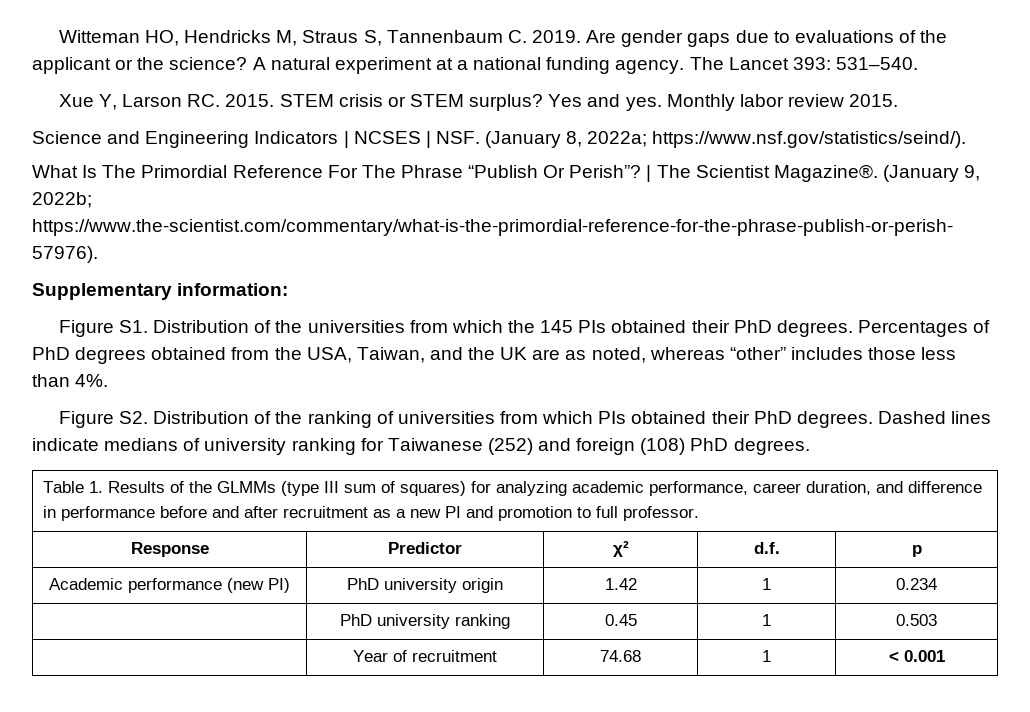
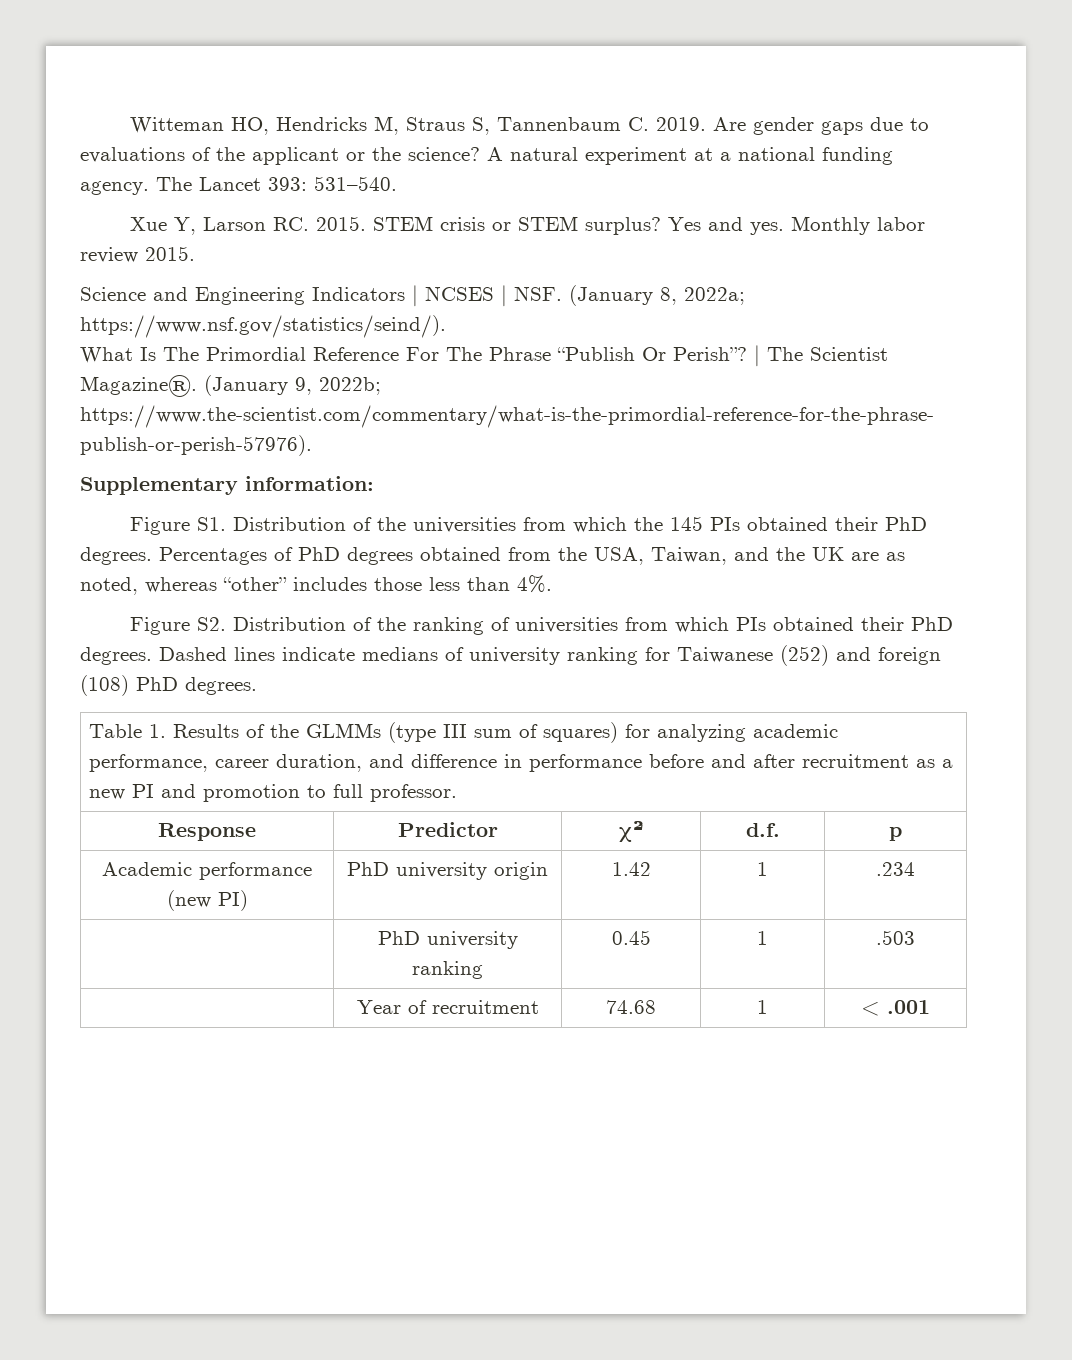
- Academic performance (new PI) | PhD university origin | 1.42 | 1 | 0.234
+ Academic performance (new PI) | PhD university origin | 1.42 | 1 | .234
- | PhD university ranking | 0.45 | 1 | 0.503
+ | PhD university ranking | 0.45 | 1 | .503
- | Year of recruitment | 74.68 | 1 | < 0.001
+ | Year of recruitment | 74.68 | 1 | < .001

